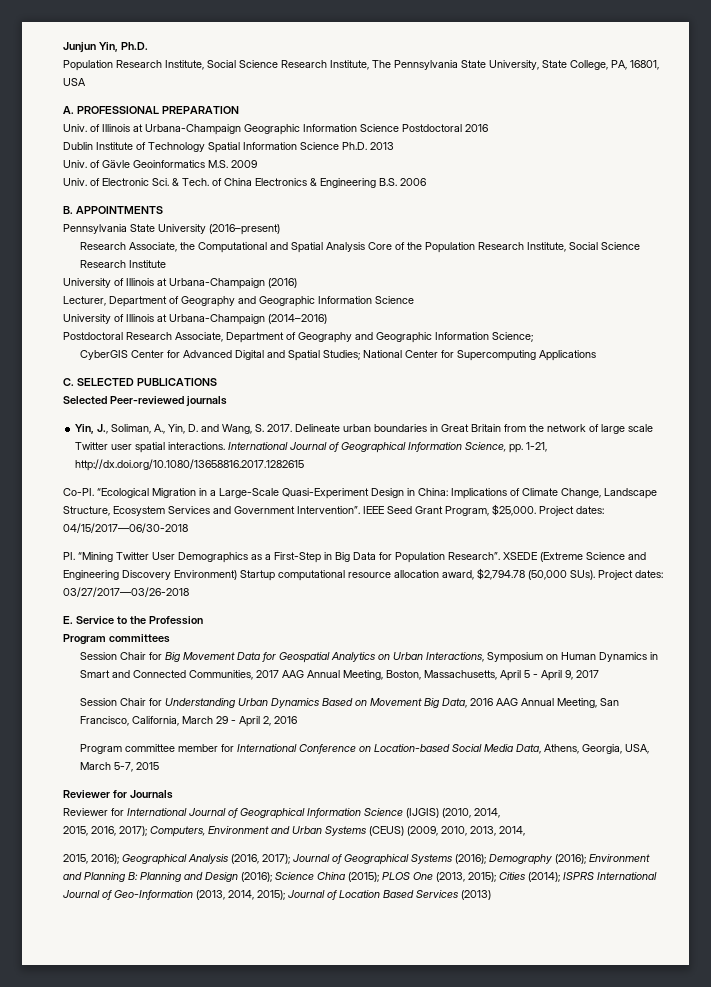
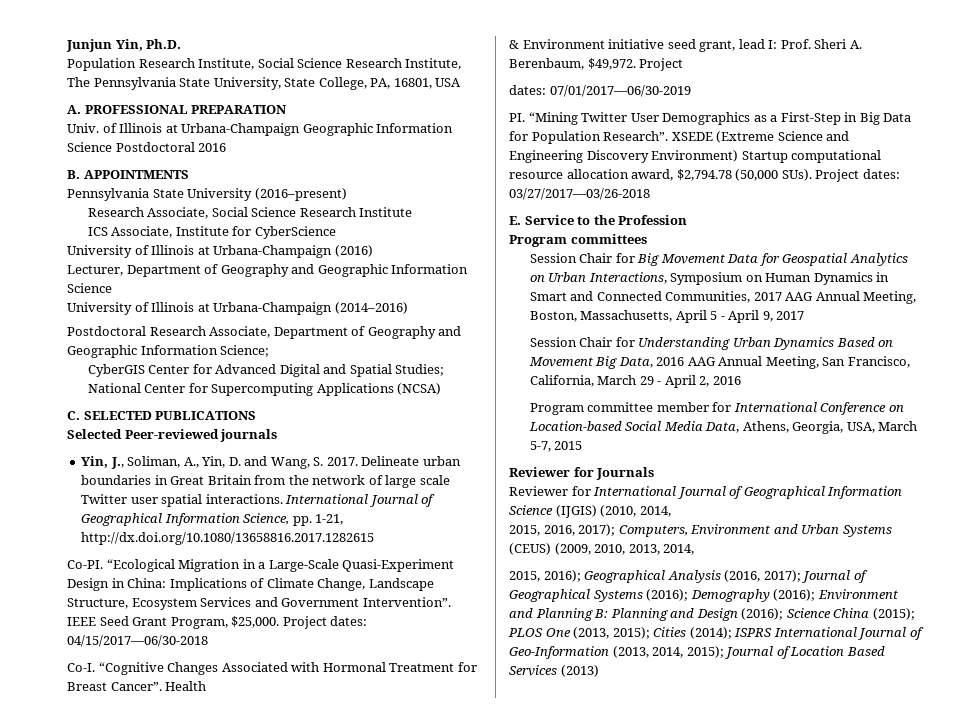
- Dublin Institute of Technology Spatial Information Science Ph.D. 2013
- Univ. of Gävle Geoinformatics M.S. 2009
- Univ. of Electronic Sci. & Tech. of China Electronics & Engineering B.S. 2006
- Research Associate, the Computational and Spatial Analysis Core of the Population Research Institute, Social Science Research Institute
+ Research Associate, Social Science Research Institute
+ ICS Associate, Institute for CyberScience
- CyberGIS Center for Advanced Digital and Spatial Studies; National Center for Supercomputing Applications
+ CyberGIS Center for Advanced Digital and Spatial Studies; National Center for Supercomputing Applications (NCSA)
+ Co-I. “Cognitive Changes Associated with Hormonal Treatment for Breast Cancer”. Health
+ & Environment initiative seed grant, lead I: Prof. Sheri A. Berenbaum, $49,972. Project
+ dates: 07/01/2017—06/30-2019

